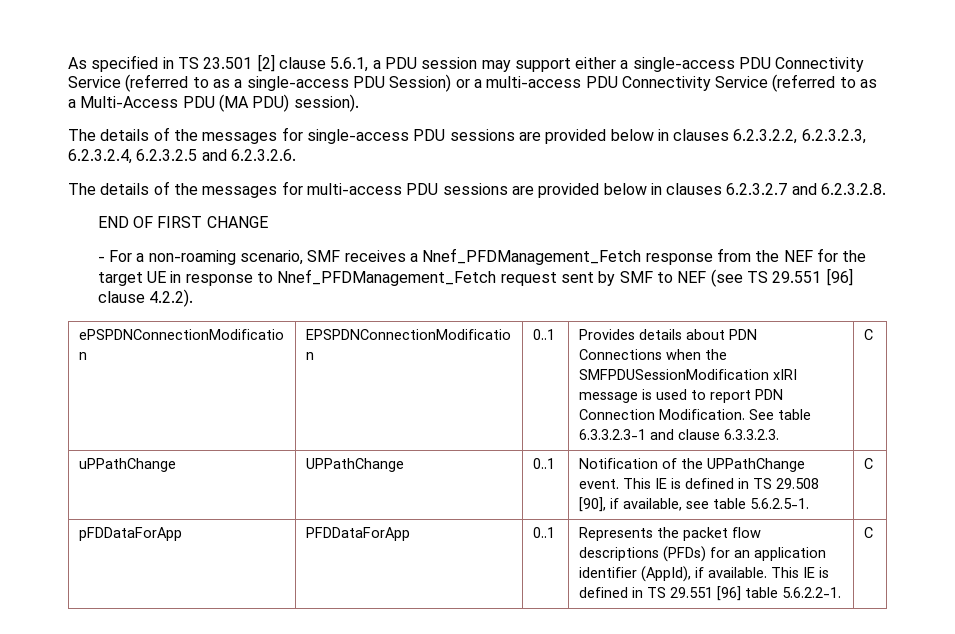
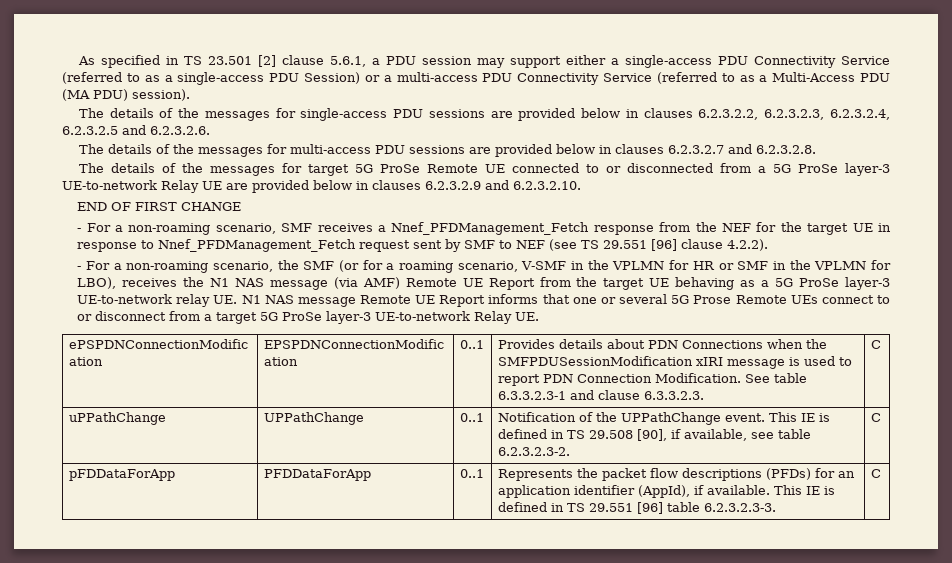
+ The details of the messages for target 5G ProSe Remote UE connected to or disconnected from a 5G ProSe layer-3 UE-to-network Relay UE are provided below in clauses 6.2.3.2.9 and 6.2.3.2.10.
+ - For a non-roaming scenario, the SMF (or for a roaming scenario, V-SMF in the VPLMN for HR or SMF in the VPLMN for LBO), receives the N1 NAS message (via AMF) Remote UE Report from the target UE behaving as a 5G ProSe layer-3 UE-to-network relay UE. N1 NAS message Remote UE Report informs that one or several 5G Prose Remote UEs connect to or disconnect from a target 5G ProSe layer-3 UE-to-network Relay UE.
- uPPathChange | UPPathChange | 0..1 | Notification of the UPPathChange event. This IE is defined in TS 29.508 [90], if available, see table 5.6.2.5-1. | C
+ uPPathChange | UPPathChange | 0..1 | Notification of the UPPathChange event. This IE is defined in TS 29.508 [90], if available, see table 6.2.3.2.3-2. | C
- pFDDataForApp | PFDDataForApp | 0..1 | Represents the packet flow descriptions (PFDs) for an application identifier (AppId), if available. This IE is defined in TS 29.551 [96] table 5.6.2.2-1. | C
+ pFDDataForApp | PFDDataForApp | 0..1 | Represents the packet flow descriptions (PFDs) for an application identifier (AppId), if available. This IE is defined in TS 29.551 [96] table 6.2.3.2.3-3. | C

